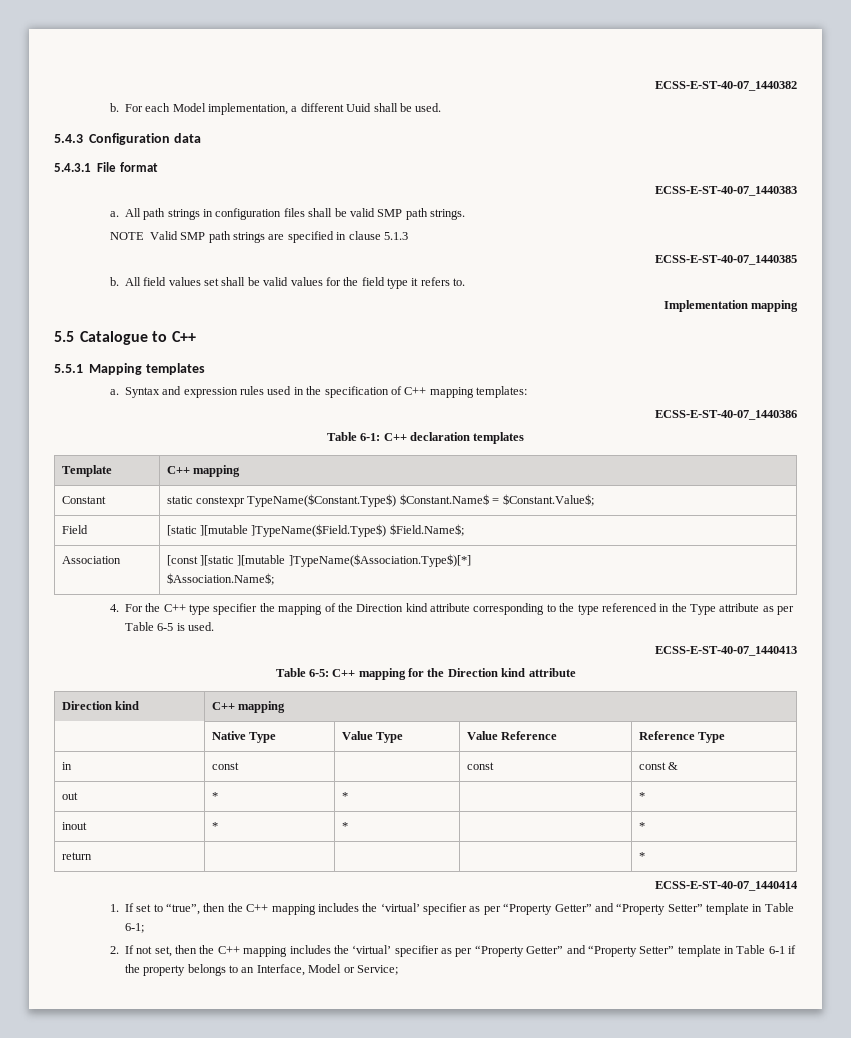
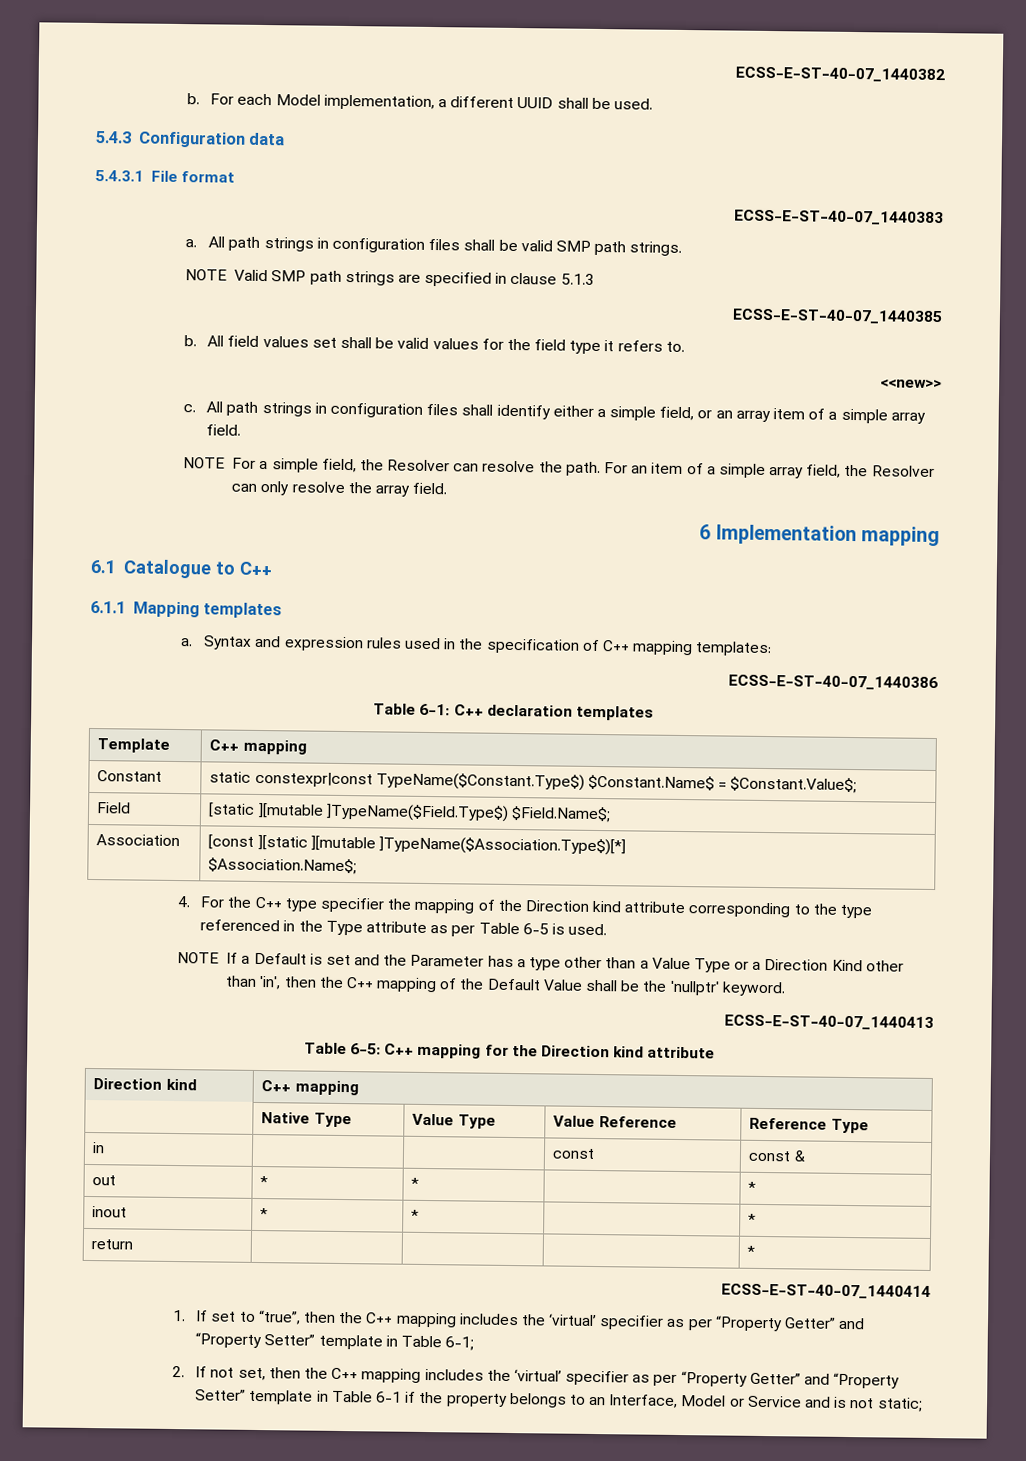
- For each Model implementation, a different Uuid shall be used.
+ For each Model implementation, a different UUID shall be used.
- Implementation mapping
+ <<new>>
+ c. All path strings in configuration files shall identify either a simple field, or an array item of a simple array field.
+ NOTE For a simple field, the Resolver can resolve the path. For an item of a simple array field, the Resolver can only resolve the array field.
+ 6 Implementation mapping
- 5.5 Catalogue to C++
+ 6.1 Catalogue to C++
- 5.5.1 Mapping templates
+ 6.1.1 Mapping templates
- Constant | static constexpr TypeName($Constant.Type$) $Constant.Name$ = $Constant.Value$;
+ Constant | static constexpr|const TypeName($Constant.Type$) $Constant.Name$ = $Constant.Value$;
+ NOTE If a Default is set and the Parameter has a type other than a Value Type or a Direction Kind other than 'in', then the C++ mapping of the Default Value shall be the 'nullptr' keyword.
- in | const | | const | const &
+ in | | | const | const &
- 2. If not set, then the C++ mapping includes the ‘virtual’ specifier as per “Property Getter” and “Property Setter” template in Table 6-1 if the property belongs to an Interface, Model or Service;
+ 2. If not set, then the C++ mapping includes the ‘virtual’ specifier as per “Property Getter” and “Property Setter” template in Table 6-1 if the property belongs to an Interface, Model or Service and is not static;

